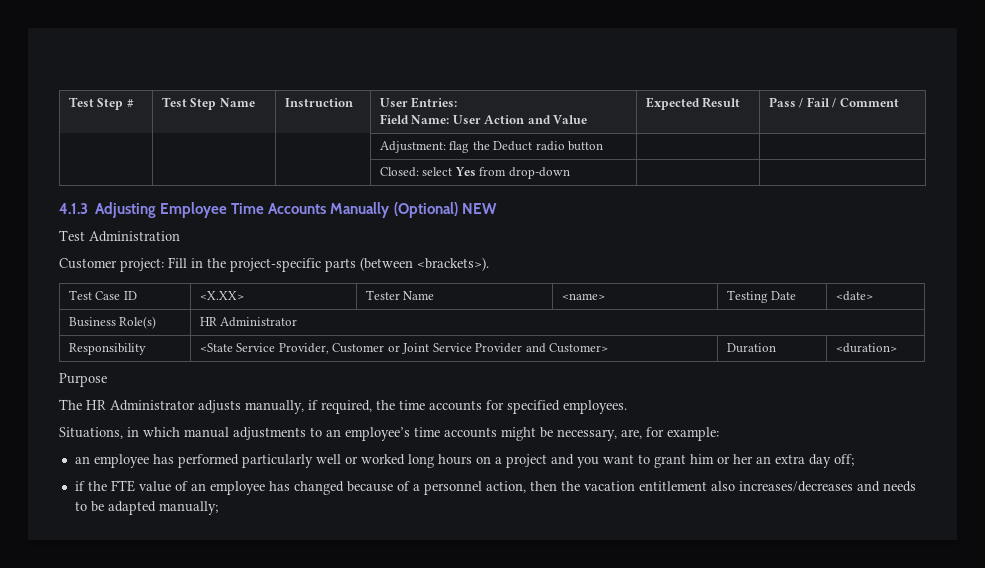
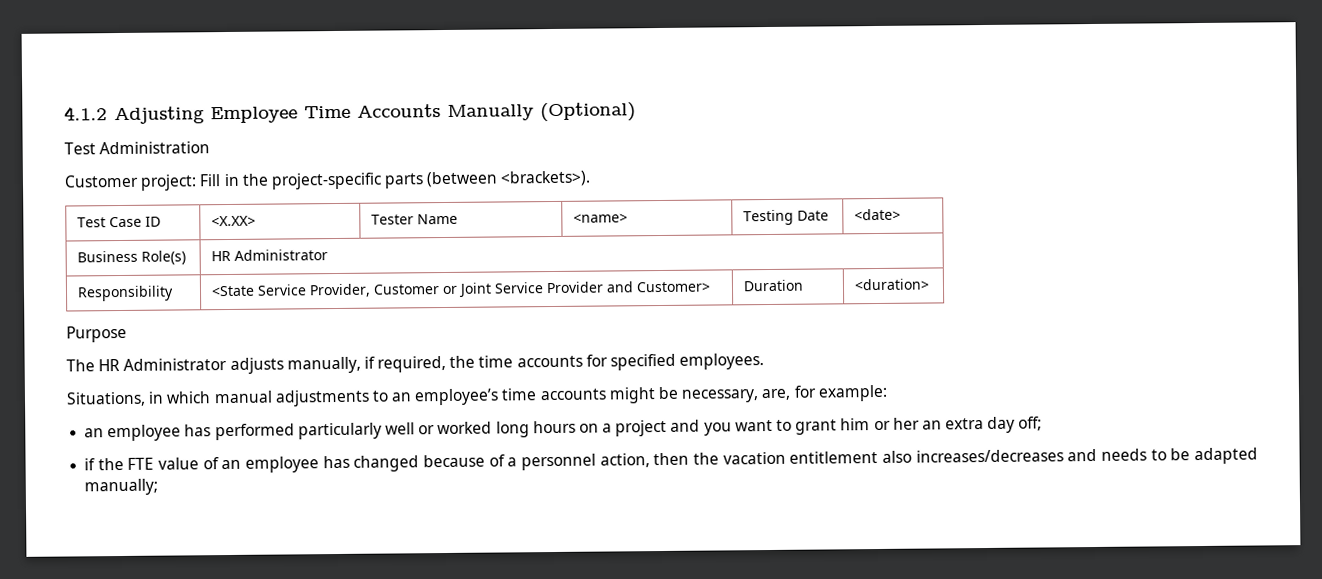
- Test Step # | Test Step Name | Instruction | User Entries:
- Field Name: User Action and Value | Expected Result | Pass / Fail / Comment
- | | | Adjustment: flag the Deduct radio button | |
- | | | Closed: select Yes from drop-down | |
- 4.1.3 Adjusting Employee Time Accounts Manually (Optional) NEW
+ 4.1.2 Adjusting Employee Time Accounts Manually (Optional)

